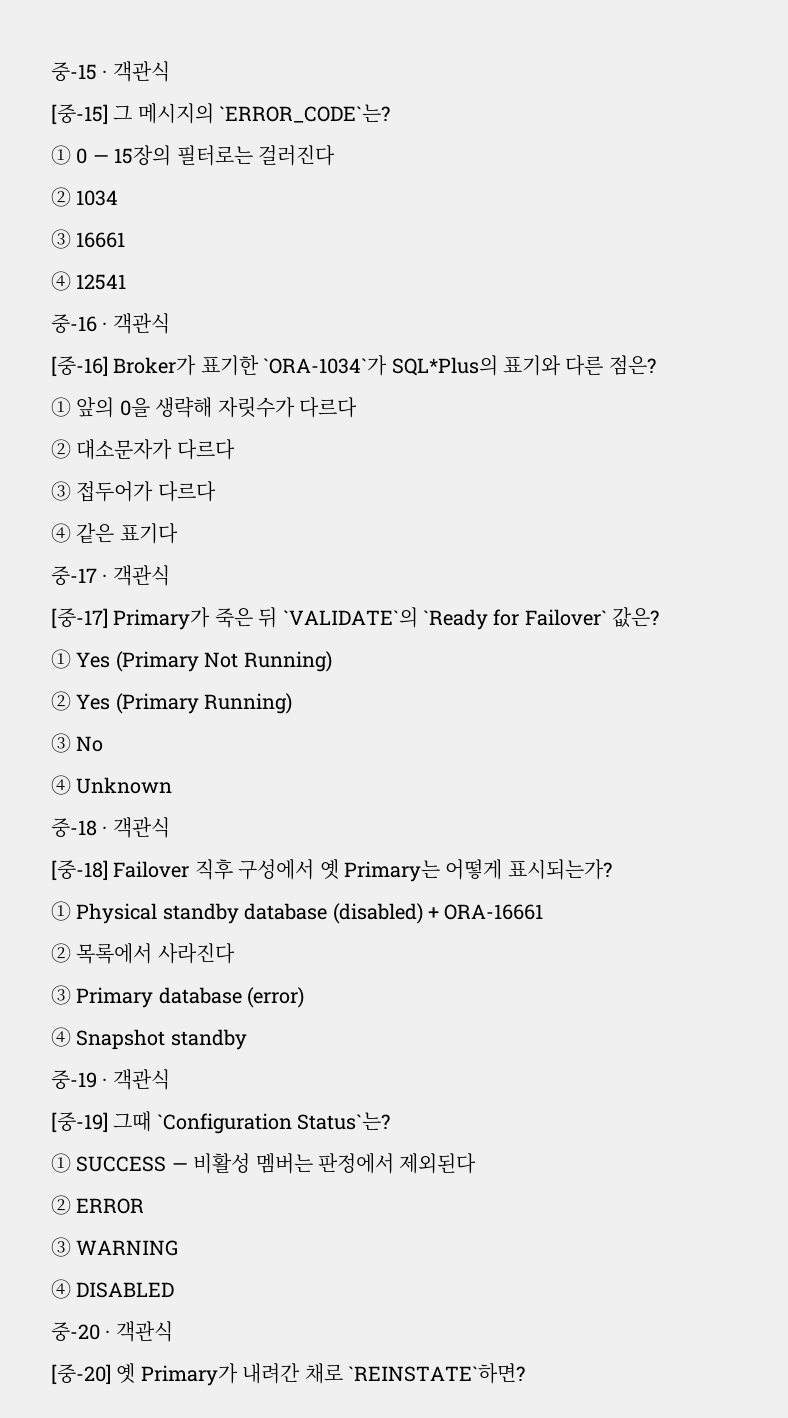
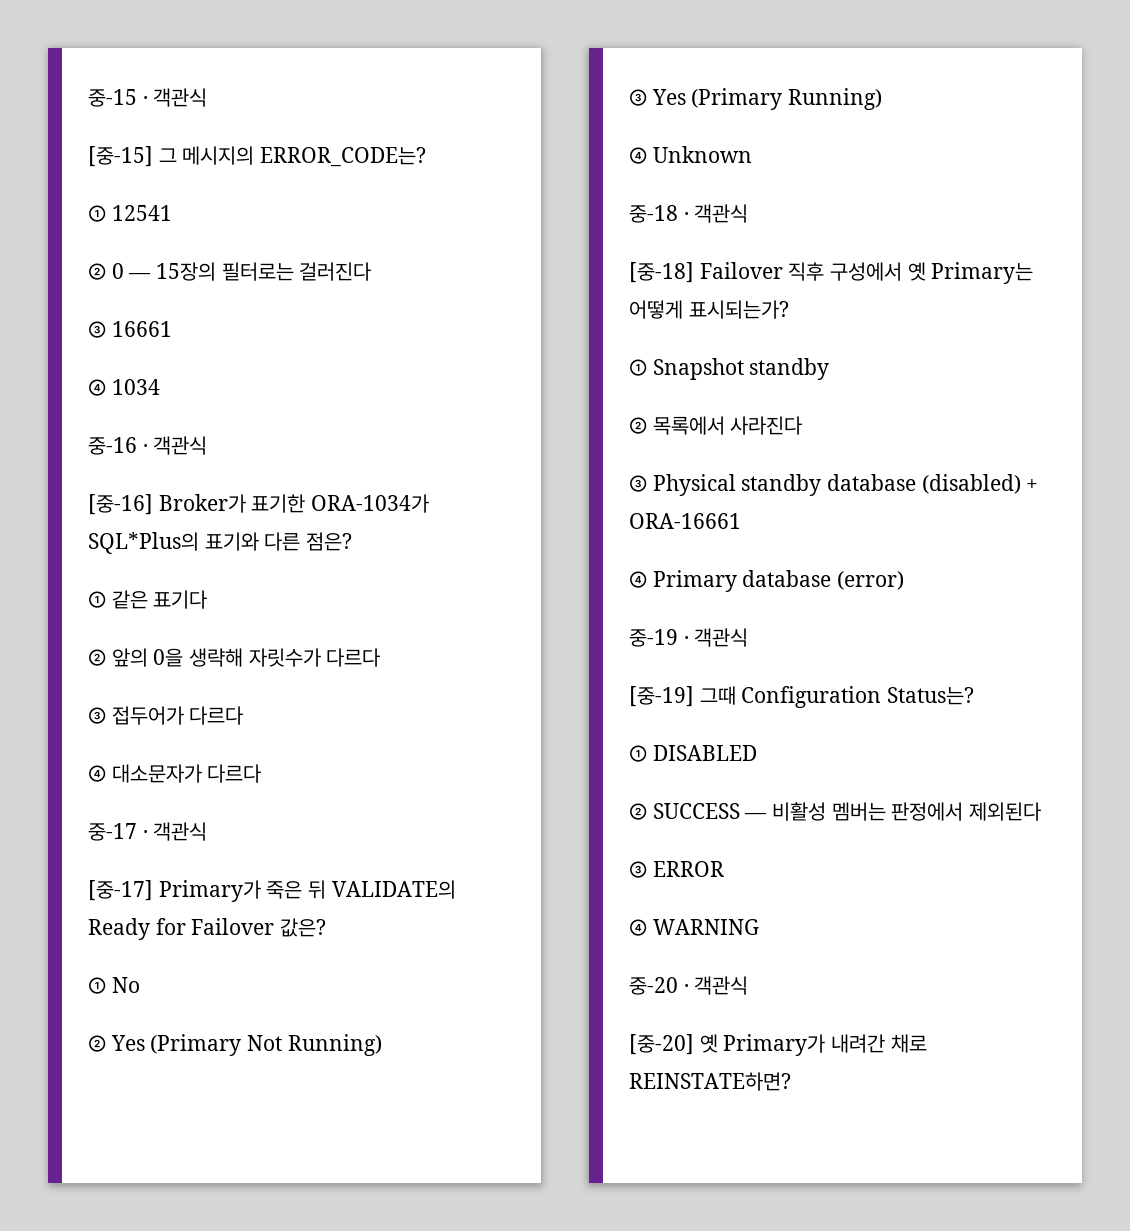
- [중-15] 그 메시지의 `ERROR_CODE`는?
- ① 0 — 15장의 필터로는 걸러진다
+ [중-15] 그 메시지의 ERROR_CODE는?
+ ① 12541
+ ② 0 — 15장의 필터로는 걸러진다
- ② 1034
- ④ 12541
+ ④ 1034
- [중-16] Broker가 표기한 `ORA-1034`가 SQL*Plus의 표기와 다른 점은?
+ [중-16] Broker가 표기한 ORA-1034가 SQL*Plus의 표기와 다른 점은?
- ① 앞의 0을 생략해 자릿수가 다르다
+ ① 같은 표기다
+ ② 앞의 0을 생략해 자릿수가 다르다
- ② 대소문자가 다르다
- ④ 같은 표기다
+ ④ 대소문자가 다르다
- [중-17] Primary가 죽은 뒤 `VALIDATE`의 `Ready for Failover` 값은?
+ [중-17] Primary가 죽은 뒤 VALIDATE의 Ready for Failover 값은?
- ① Yes (Primary Not Running)
+ ① No
+ ② Yes (Primary Not Running)
- ② Yes (Primary Running)
+ ③ Yes (Primary Running)
- ③ No
- ① Physical standby database (disabled) + ORA-16661
+ ① Snapshot standby
+ ② 목록에서 사라진다
+ ③ Physical standby database (disabled) + ORA-16661
- ② 목록에서 사라진다
- ③ Primary database (error)
+ ④ Primary database (error)
- ④ Snapshot standby
- [중-19] 그때 `Configuration Status`는?
- ① SUCCESS — 비활성 멤버는 판정에서 제외된다
+ [중-19] 그때 Configuration Status는?
+ ① DISABLED
+ ② SUCCESS — 비활성 멤버는 판정에서 제외된다
- ② ERROR
+ ③ ERROR
- ③ WARNING
+ ④ WARNING
- ④ DISABLED
- [중-20] 옛 Primary가 내려간 채로 `REINSTATE`하면?
+ [중-20] 옛 Primary가 내려간 채로 REINSTATE하면?

